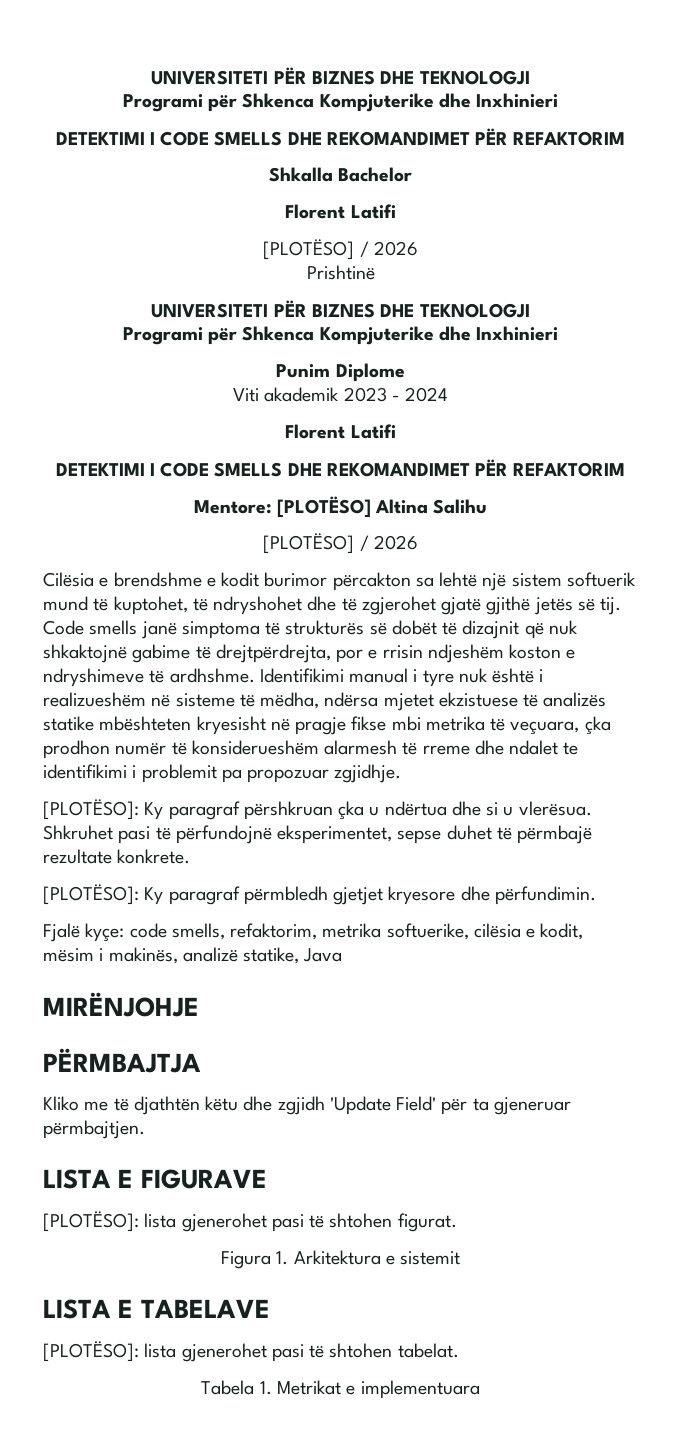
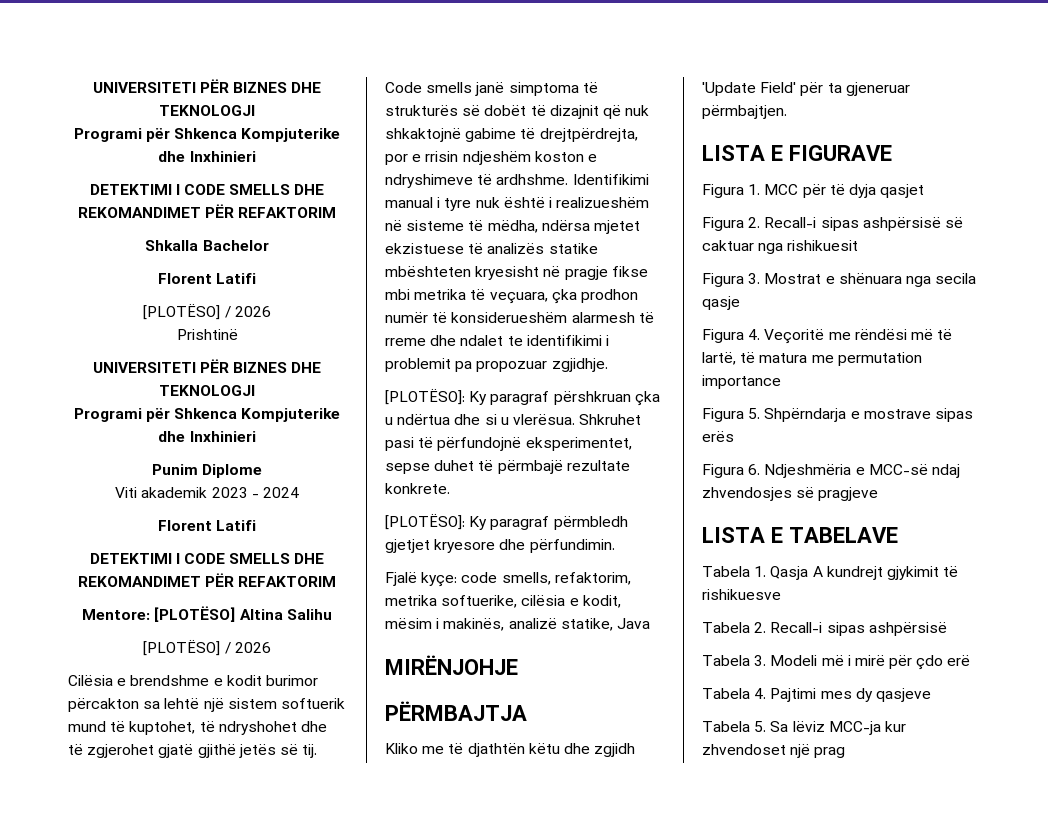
- [PLOTËSO]: lista gjenerohet pasi të shtohen figurat.
- Figura 1. Arkitektura e sistemit
+ Figura 1. MCC për të dyja qasjet
+ Figura 2. Recall-i sipas ashpërsisë së caktuar nga rishikuesit
+ Figura 3. Mostrat e shënuara nga secila qasje
+ Figura 4. Veçoritë me rëndësi më të lartë, të matura me permutation importance
+ Figura 5. Shpërndarja e mostrave sipas erës
+ Figura 6. Ndjeshmëria e MCC-së ndaj zhvendosjes së pragjeve
  LISTA E TABELAVE
- [PLOTËSO]: lista gjenerohet pasi të shtohen tabelat.
- Tabela 1. Metrikat e implementuara
+ Tabela 1. Qasja A kundrejt gjykimit të rishikuesve
+ Tabela 2. Recall-i sipas ashpërsisë
+ Tabela 3. Modeli më i mirë për çdo erë
+ Tabela 4. Pajtimi mes dy qasjeve
+ Tabela 5. Sa lëviz MCC-ja kur zhvendoset një prag

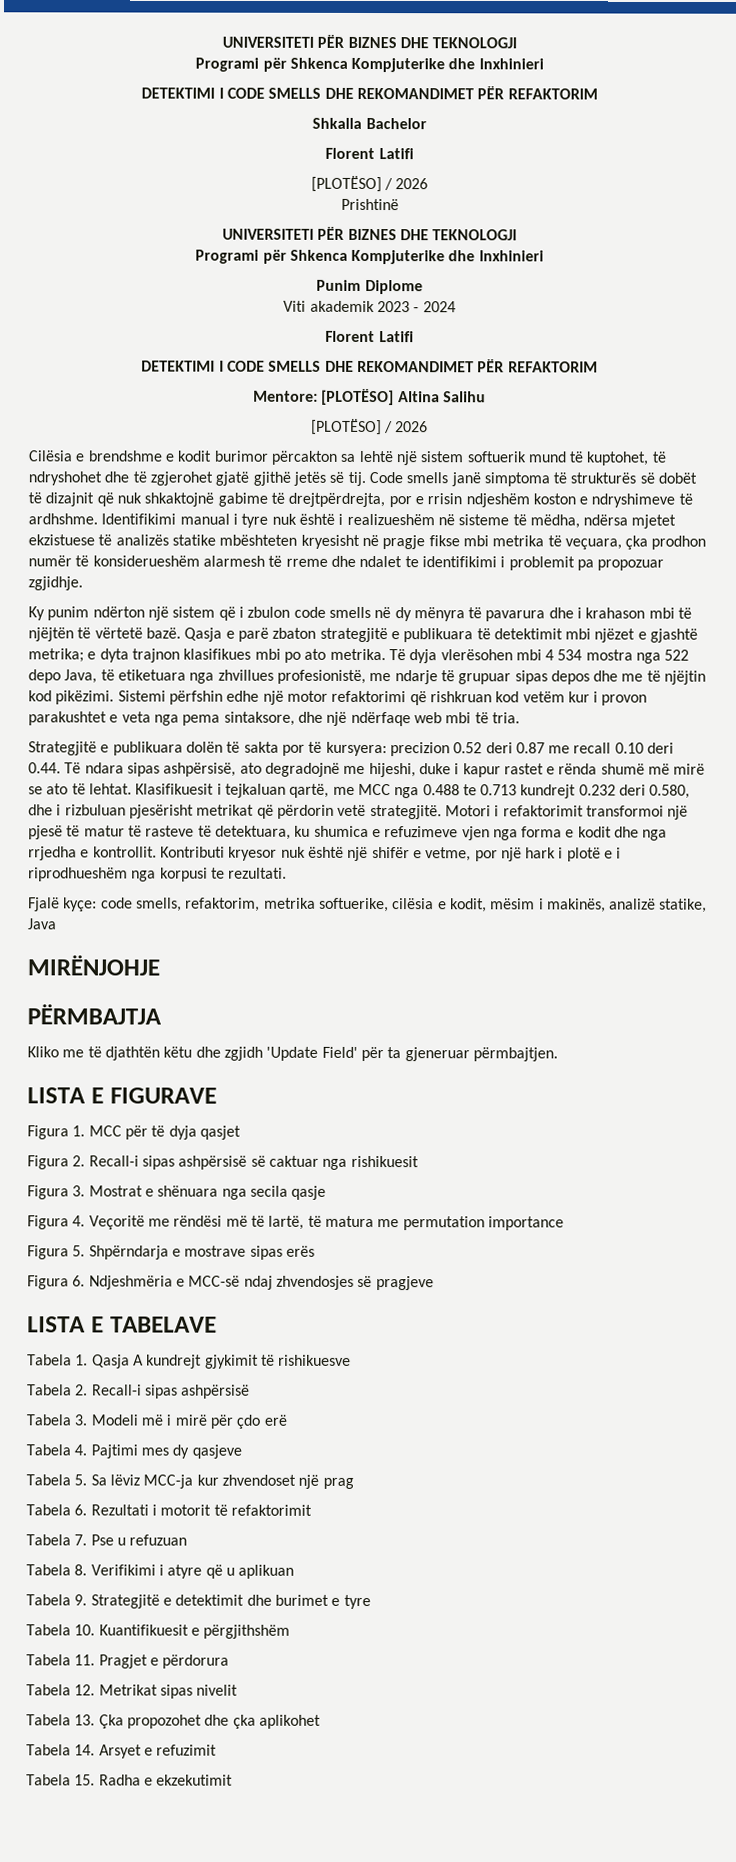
- [PLOTËSO]: Ky paragraf përshkruan çka u ndërtua dhe si u vlerësua. Shkruhet pasi të përfundojnë eksperimentet, sepse duhet të përmbajë rezultate konkrete.
- [PLOTËSO]: Ky paragraf përmbledh gjetjet kryesore dhe përfundimin.
+ Ky punim ndërton një sistem që i zbulon code smells në dy mënyra të pavarura dhe i krahason mbi të njëjtën të vërtetë bazë. Qasja e parë zbaton strategjitë e publikuara të detektimit mbi njëzet e gjashtë metrika; e dyta trajnon klasifikues mbi po ato metrika. Të dyja vlerësohen mbi 4 534 mostra nga 522 depo Java, të etiketuara nga zhvillues profesionistë, me ndarje të grupuar sipas depos dhe me të njëjtin kod pikëzimi. Sistemi përfshin edhe një motor refaktorimi që rishkruan kod vetëm kur i provon parakushtet e veta nga pema sintaksore, dhe një ndërfaqe web mbi të tria.
+ Strategjitë e publikuara dolën të sakta por të kursyera: precizion 0.52 deri 0.87 me recall 0.10 deri 0.44. Të ndara sipas ashpërsisë, ato degradojnë me hijeshi, duke i kapur rastet e rënda shumë më mirë se ato të lehtat. Klasifikuesit i tejkaluan qartë, me MCC nga 0.488 te 0.713 kundrejt 0.232 deri 0.580, dhe i rizbuluan pjesërisht metrikat që përdorin vetë strategjitë. Motori i refaktorimit transformoi një pjesë të matur të rasteve të detektuara, ku shumica e refuzimeve vjen nga forma e kodit dhe nga rrjedha e kontrollit. Kontributi kryesor nuk është një shifër e vetme, por një hark i plotë e i riprodhueshëm nga korpusi te rezultati.
+ Tabela 6. Rezultati i motorit të refaktorimit
+ Tabela 7. Pse u refuzuan
+ Tabela 8. Verifikimi i atyre që u aplikuan
+ Tabela 9. Strategjitë e detektimit dhe burimet e tyre
+ Tabela 10. Kuantifikuesit e përgjithshëm
+ Tabela 11. Pragjet e përdorura
+ Tabela 12. Metrikat sipas nivelit
+ Tabela 13. Çka propozohet dhe çka aplikohet
+ Tabela 14. Arsyet e refuzimit
+ Tabela 15. Radha e ekzekutimit

